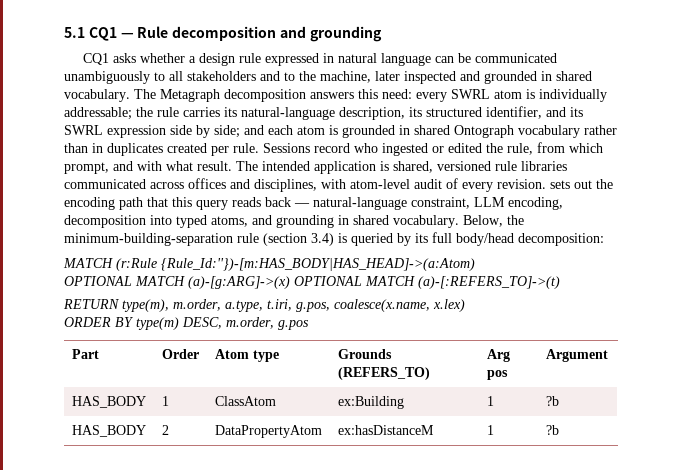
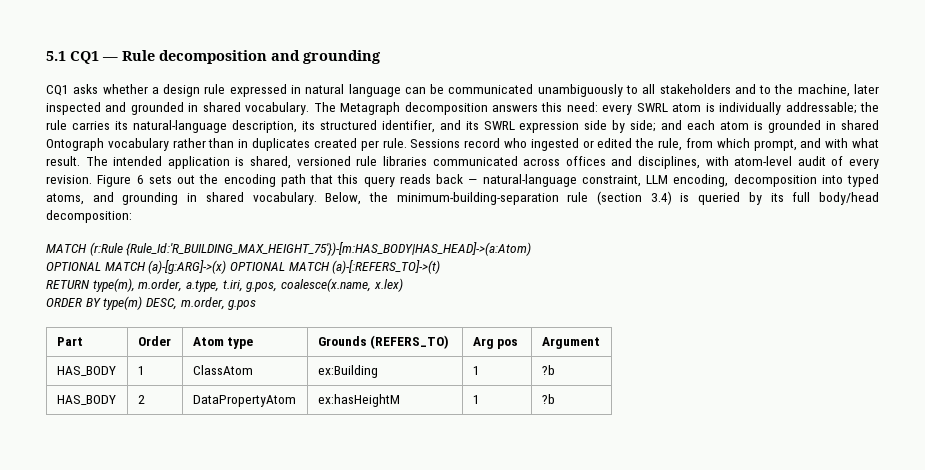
- The intended application is shared, versioned rule libraries communicated across offices and disciplines, with atom-level audit of every revision. sets out the encoding path that this query reads back — natural-language constraint, LLM encoding, decomposition into typed atoms, and grounding in shared vocabulary.
+ The intended application is shared, versioned rule libraries communicated across offices and disciplines, with atom-level audit of every revision. Figure 6 sets out the encoding path that this query reads back — natural-language constraint, LLM encoding, decomposition into typed atoms, and grounding in shared vocabulary.
- MATCH (r:Rule {Rule_Id:''})-[m:HAS_BODY|HAS_HEAD]->(a:Atom)
+ MATCH (r:Rule {Rule_Id:'R_BUILDING_MAX_HEIGHT_75'})-[m:HAS_BODY|HAS_HEAD]->(a:Atom)
- HAS_BODY | 2 | DataPropertyAtom | ex:hasDistanceM | 1 | ?b
+ HAS_BODY | 2 | DataPropertyAtom | ex:hasHeightM | 1 | ?b

